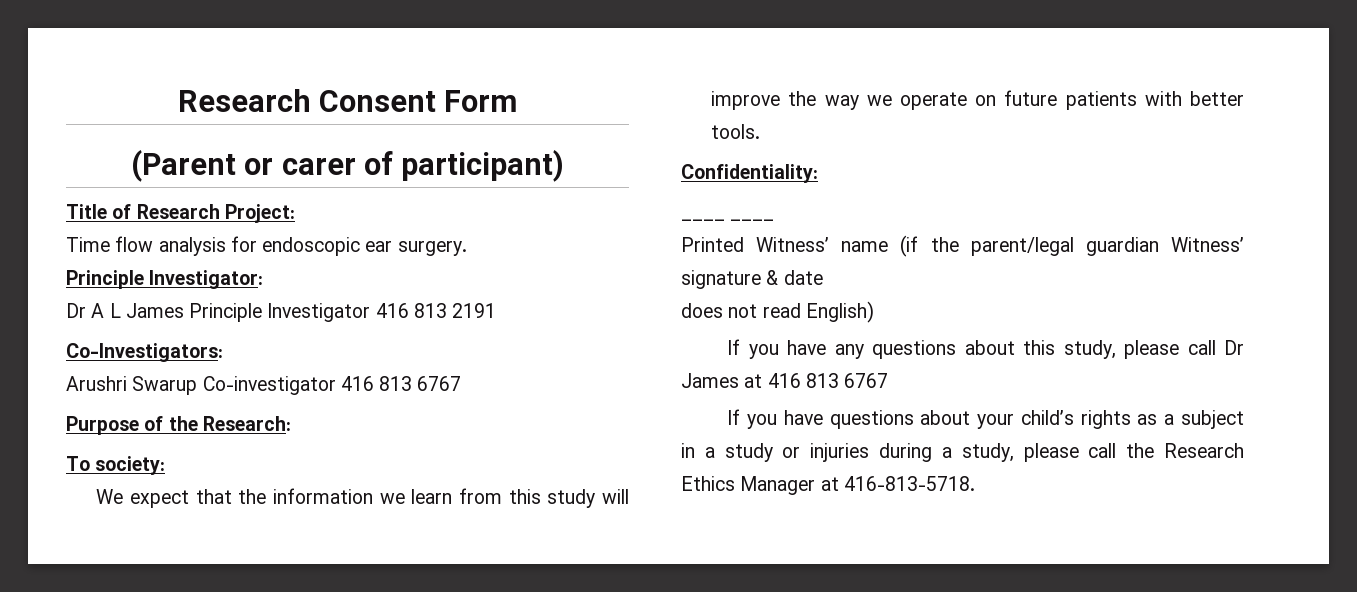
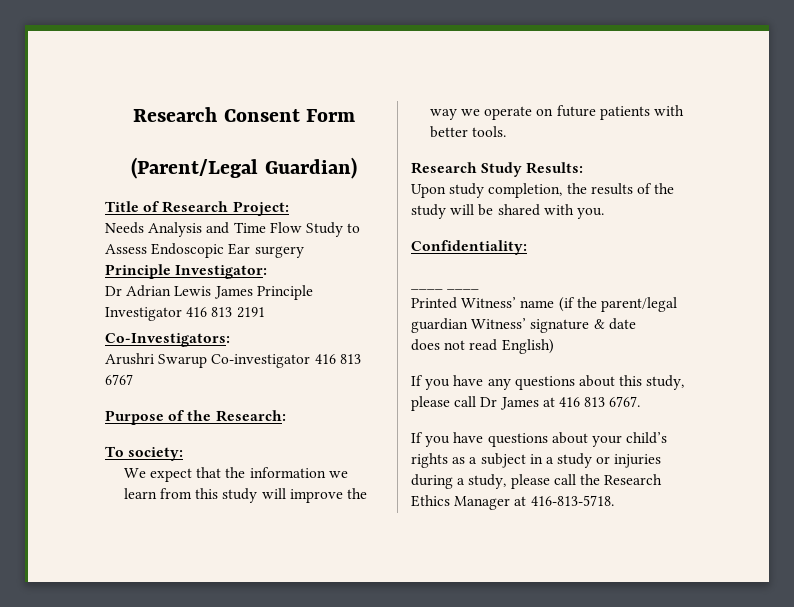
- (Parent or carer of participant)
+ (Parent/Legal Guardian)
- Time flow analysis for endoscopic ear surgery.
+ Needs Analysis and Time Flow Study to Assess Endoscopic Ear surgery
- Dr A L James Principle Investigator 416 813 2191
+ Dr Adrian Lewis James Principle Investigator 416 813 2191
+ Research Study Results:
+ Upon study completion, the results of the study will be shared with you.
- If you have any questions about this study, please call Dr James at 416 813 6767
+ If you have any questions about this study, please call Dr James at 416 813 6767.

